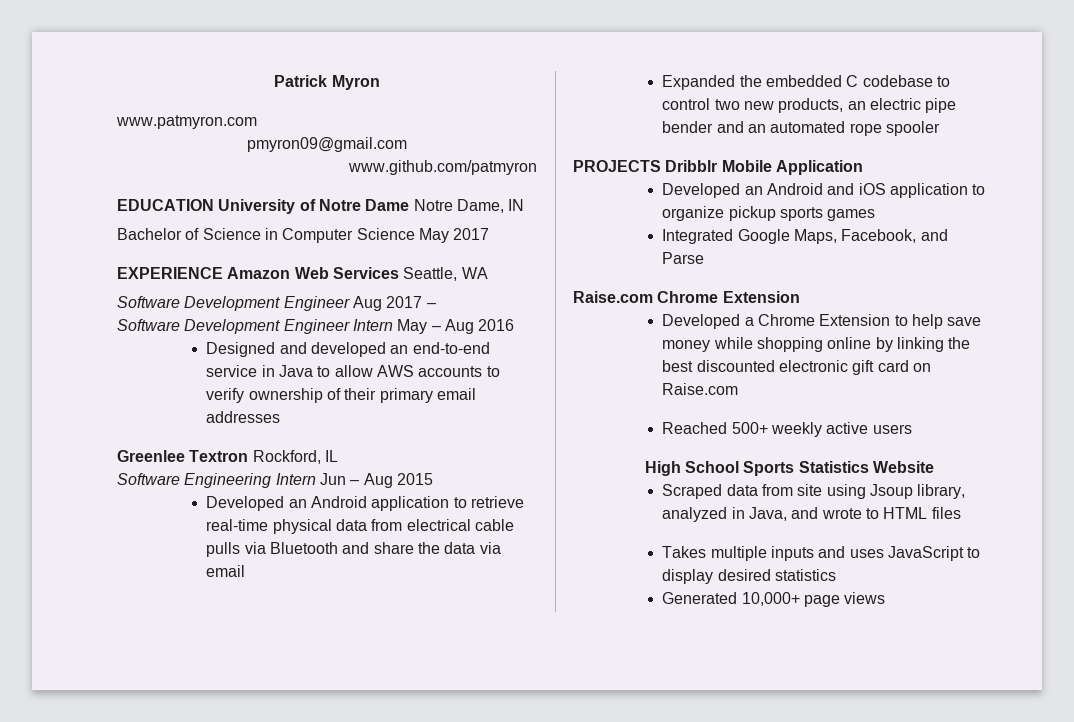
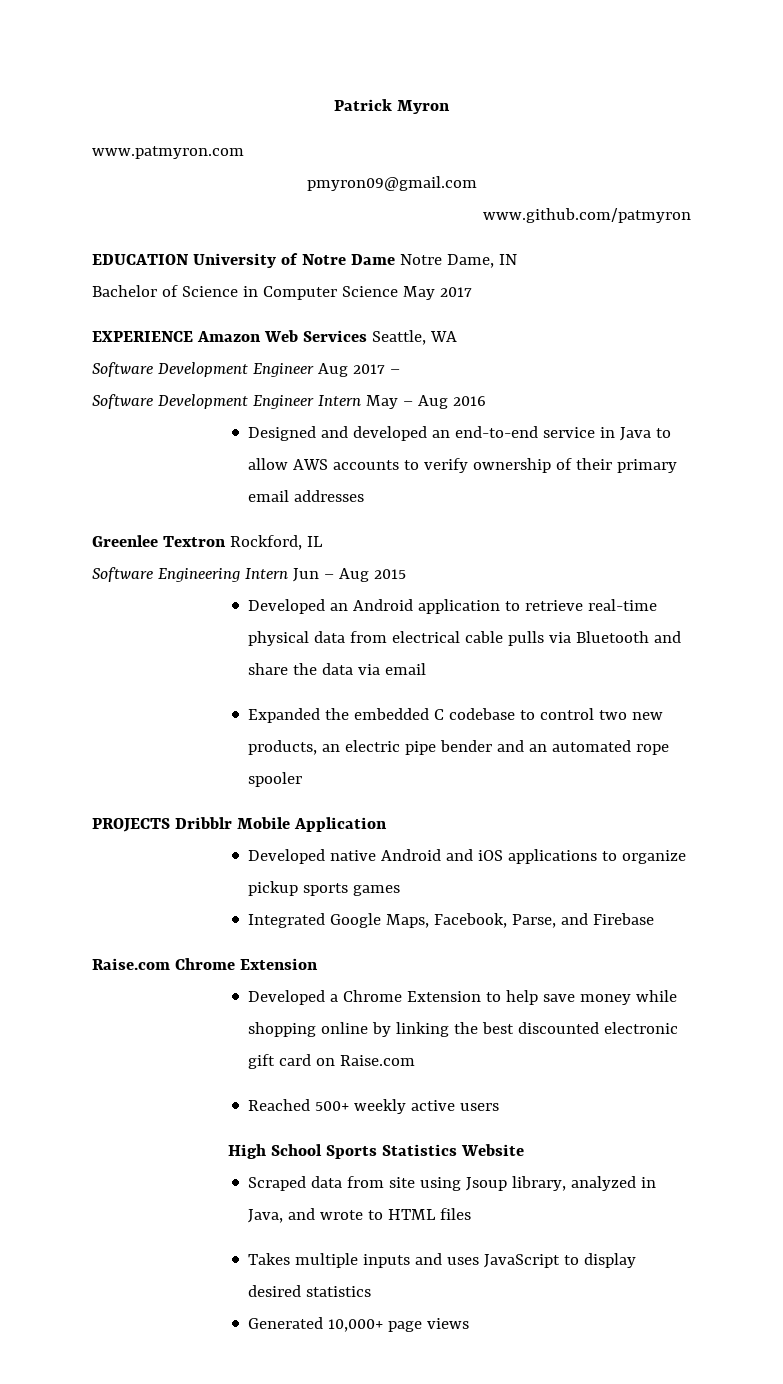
- Developed an Android and iOS application to organize pickup sports games
+ Developed native Android and iOS applications to organize pickup sports games
- Integrated Google Maps, Facebook, and Parse
+ Integrated Google Maps, Facebook, Parse, and Firebase

